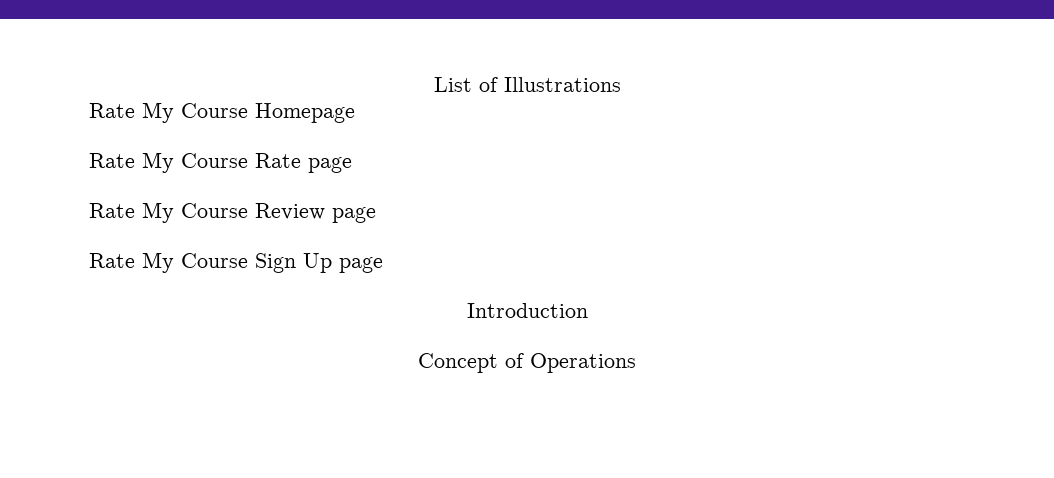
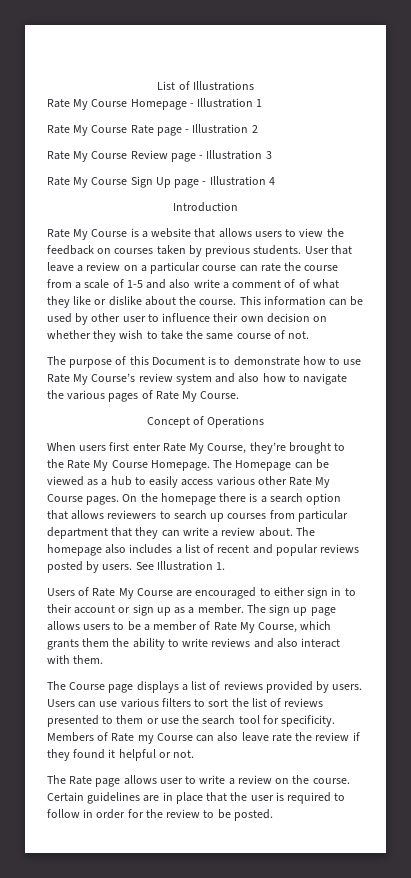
- Rate My Course Homepage
+ Rate My Course Homepage - Illustration 1
- Rate My Course Rate page
+ Rate My Course Rate page - Illustration 2
- Rate My Course Review page
+ Rate My Course Review page - Illustration 3
- Rate My Course Sign Up page
+ Rate My Course Sign Up page - Illustration 4
  Introduction
+ Rate My Course is a website that allows users to view the feedback on courses taken by previous students. User that leave a review on a particular course can rate the course from a scale of 1-5 and also write a comment of of what they like or dislike about the course. This information can be used by other user to influence their own decision on whether they wish to take the same course of not.
+ The purpose of this Document is to demonstrate how to use Rate My Course’s review system and also how to navigate the various pages of Rate My Course.
  Concept of Operations
+ When users first enter Rate My Course, they’re brought to the Rate My Course Homepage. The Homepage can be viewed as a hub to easily access various other Rate My Course pages. On the homepage there is a search option that allows reviewers to search up courses from particular department that they can write a review about. The homepage also includes a list of recent and popular reviews posted by users. See Illustration 1.
+ Users of Rate My Course are encouraged to either sign in to their account or sign up as a member. The sign up page allows users to be a member of Rate My Course, which grants them the ability to write reviews and also interact with them.
+ The Course page displays a list of reviews provided by users. Users can use various filters to sort the list of reviews presented to them or use the search tool for specificity. Members of Rate my Course can also leave rate the review if they found it helpful or not.
+ The Rate page allows user to write a review on the course. Certain guidelines are in place that the user is required to follow in order for the review to be posted.

